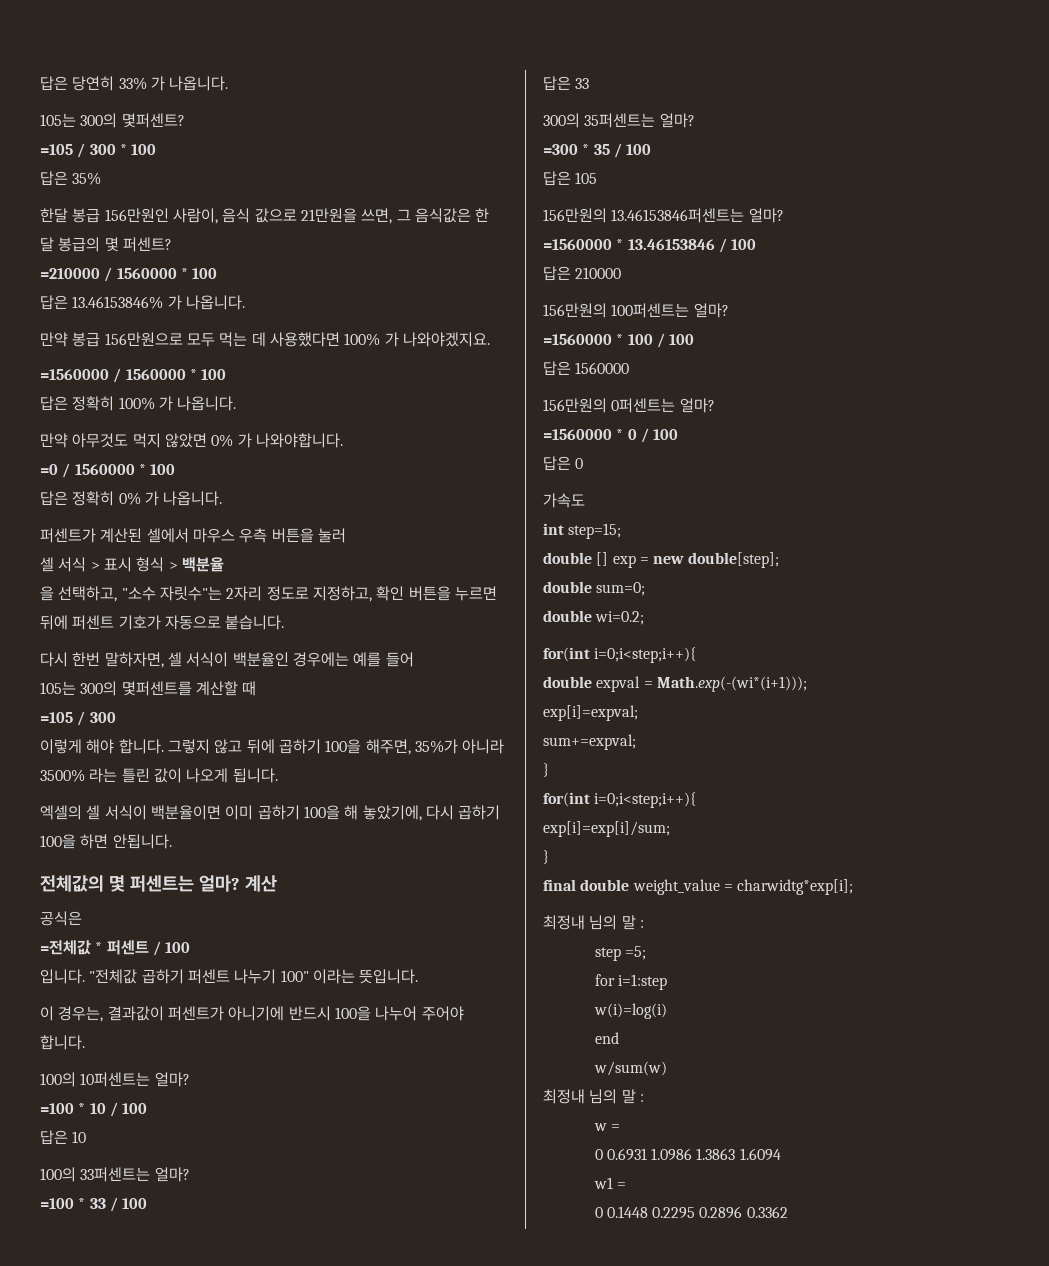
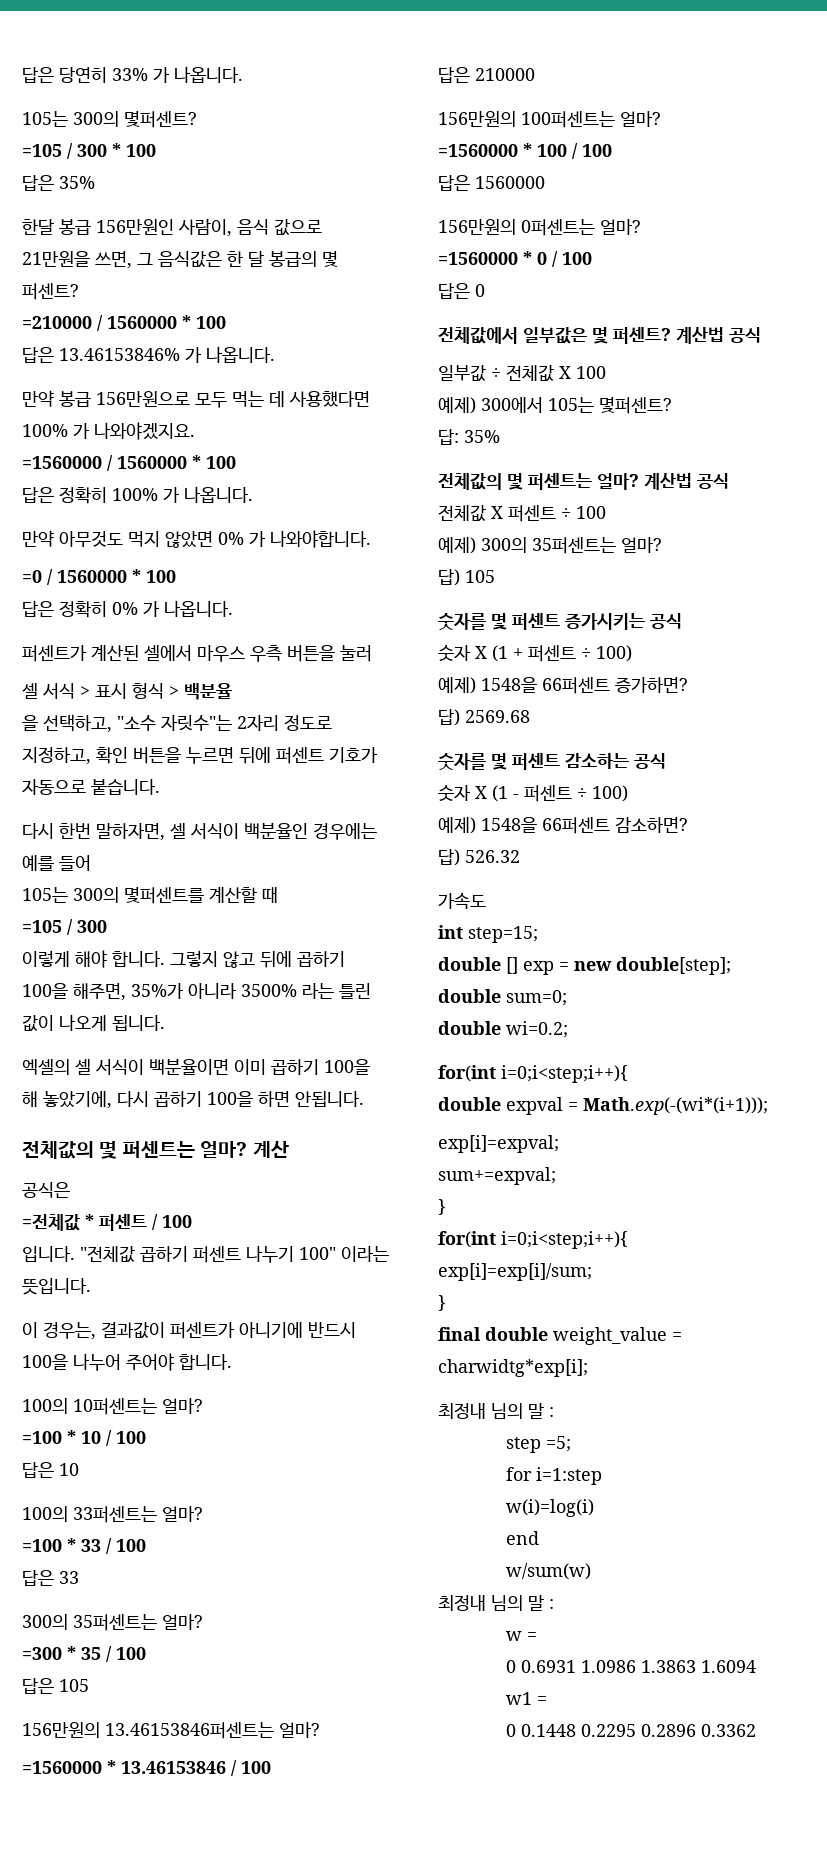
+ 전체값에서 일부값은 몇 퍼센트? 계산법 공식
+ 일부값 ÷ 전체값 X 100
+ 예제) 300에서 105는 몇퍼센트?
+ 답: 35%
+ 전체값의 몇 퍼센트는 얼마? 계산법 공식
+ 전체값 X 퍼센트 ÷ 100
+ 예제) 300의 35퍼센트는 얼마?
+ 답) 105
+ 숫자를 몇 퍼센트 증가시키는 공식
+ 숫자 X (1 + 퍼센트 ÷ 100)
+ 예제) 1548을 66퍼센트 증가하면?
+ 답) 2569.68
+ 숫자를 몇 퍼센트 감소하는 공식
+ 숫자 X (1 - 퍼센트 ÷ 100)
+ 예제) 1548을 66퍼센트 감소하면?
+ 답) 526.32

